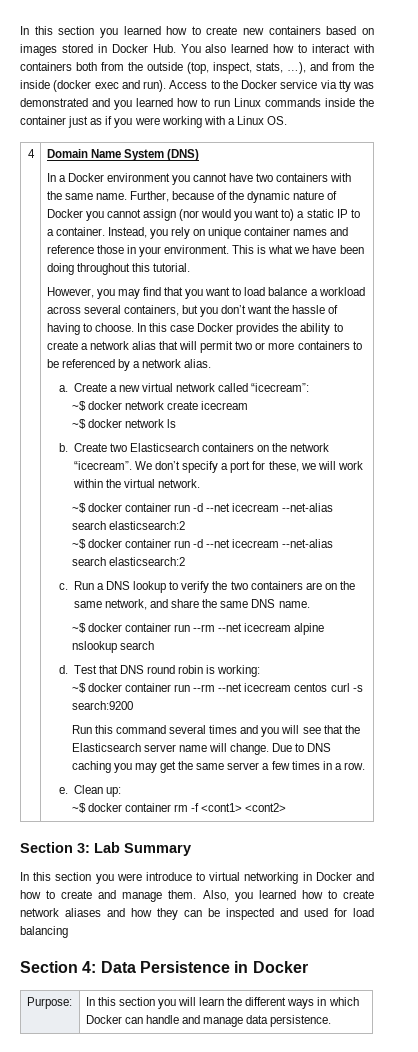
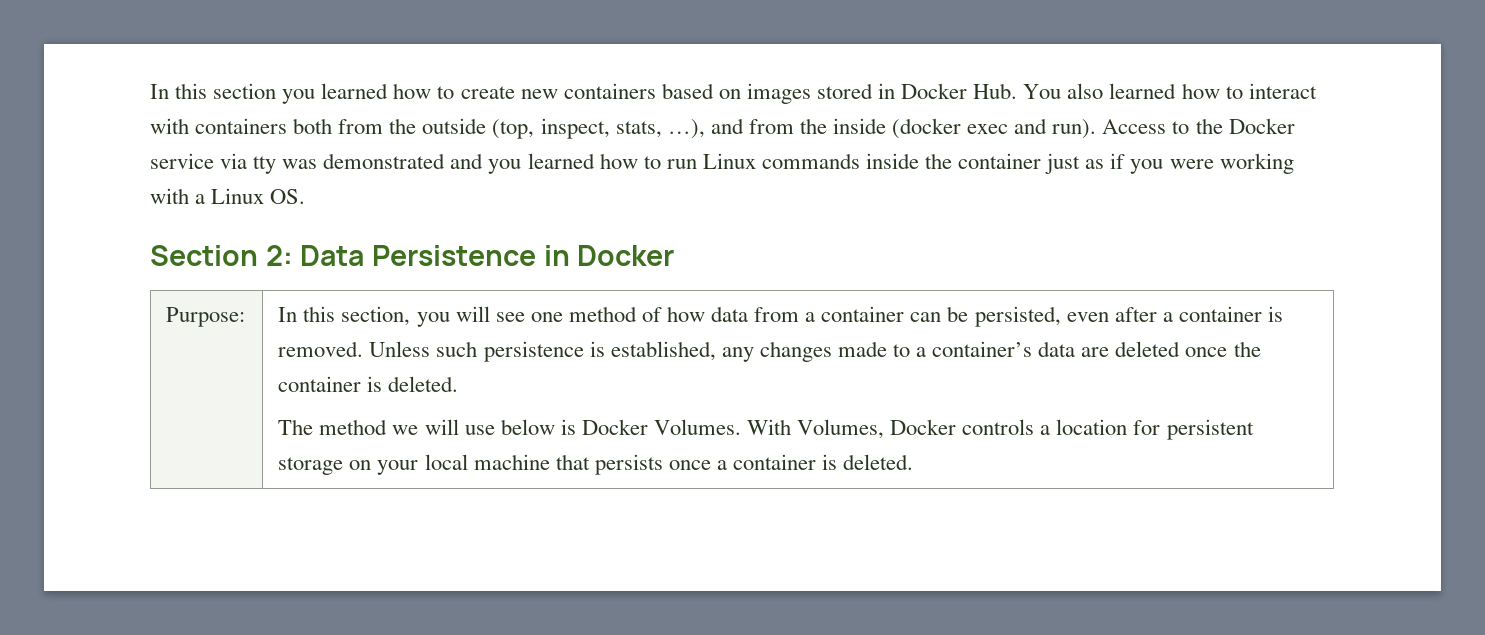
- 4 | Domain Name System (DNS)
- In a Docker environment you cannot have two containers with the same name. Further, because of the dynamic nature of Docker you cannot assign (nor would you want to) a static IP to a container. Instead, you rely on unique container names and reference those in your environment. This is what we have been doing throughout this tutorial.
- However, you may find that you want to load balance a workload across several containers, but you don’t want the hassle of having to choose. In this case Docker provides the ability to create a network alias that will permit two or more containers to be referenced by a network alias.
- a. Create a new virtual network called “icecream”:
- ~$ docker network create icecream
- ~$ docker network ls
- b. Create two Elasticsearch containers on the network “icecream”. We don’t specify a port for these, we will work within the virtual network.
- ~$ docker container run -d --net icecream --net-alias search elasticsearch:2
- ~$ docker container run -d --net icecream --net-alias search elasticsearch:2
- c. Run a DNS lookup to verify the two containers are on the same network, and share the same DNS name.
- ~$ docker container run --rm --net icecream alpine nslookup search
- d. Test that DNS round robin is working:
- ~$ docker container run --rm --net icecream centos curl -s search:9200
- Run this command several times and you will see that the Elasticsearch server name will change. Due to DNS caching you may get the same server a few times in a row.
- e. Clean up:
- ~$ docker container rm -f <cont1> <cont2>
- Section 3: Lab Summary
- In this section you were introduce to virtual networking in Docker and how to create and manage them. Also, you learned how to create network aliases and how they can be inspected and used for load balancing
- Section 4: Data Persistence in Docker
+ Section 2: Data Persistence in Docker
- In this section you will learn the different ways in which Docker can handle and manage data persistence.
+ In this section, you will see one method of how data from a container can be persisted, even after a container is removed. Unless such persistence is established, any changes made to a container’s data are deleted once the container is deleted.
+ The method we will use below is Docker Volumes. With Volumes, Docker controls a location for persistent storage on your local machine that persists once a container is deleted.

